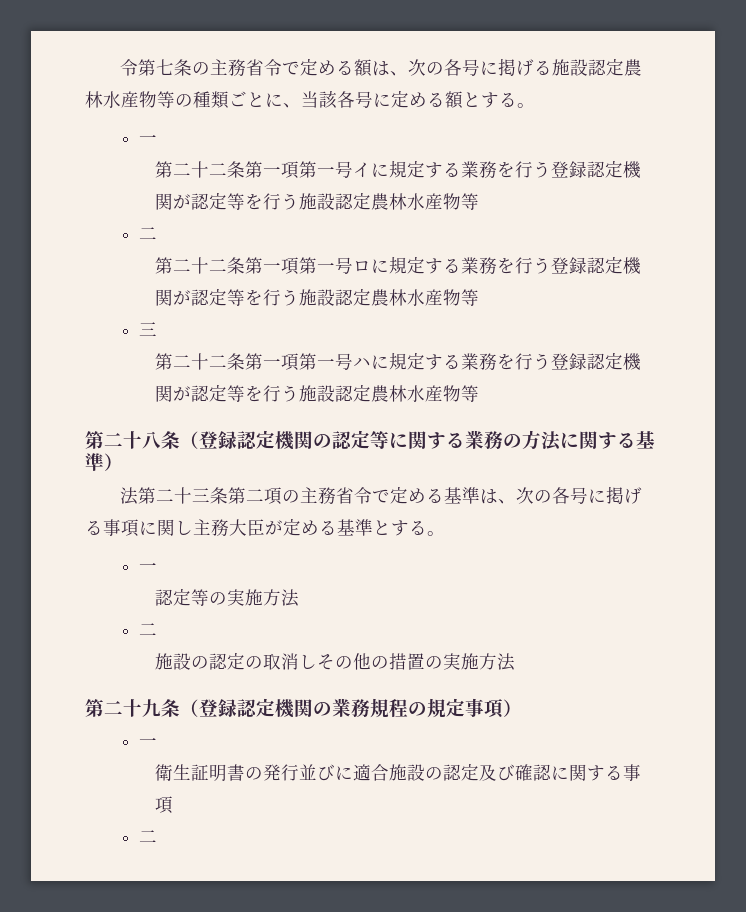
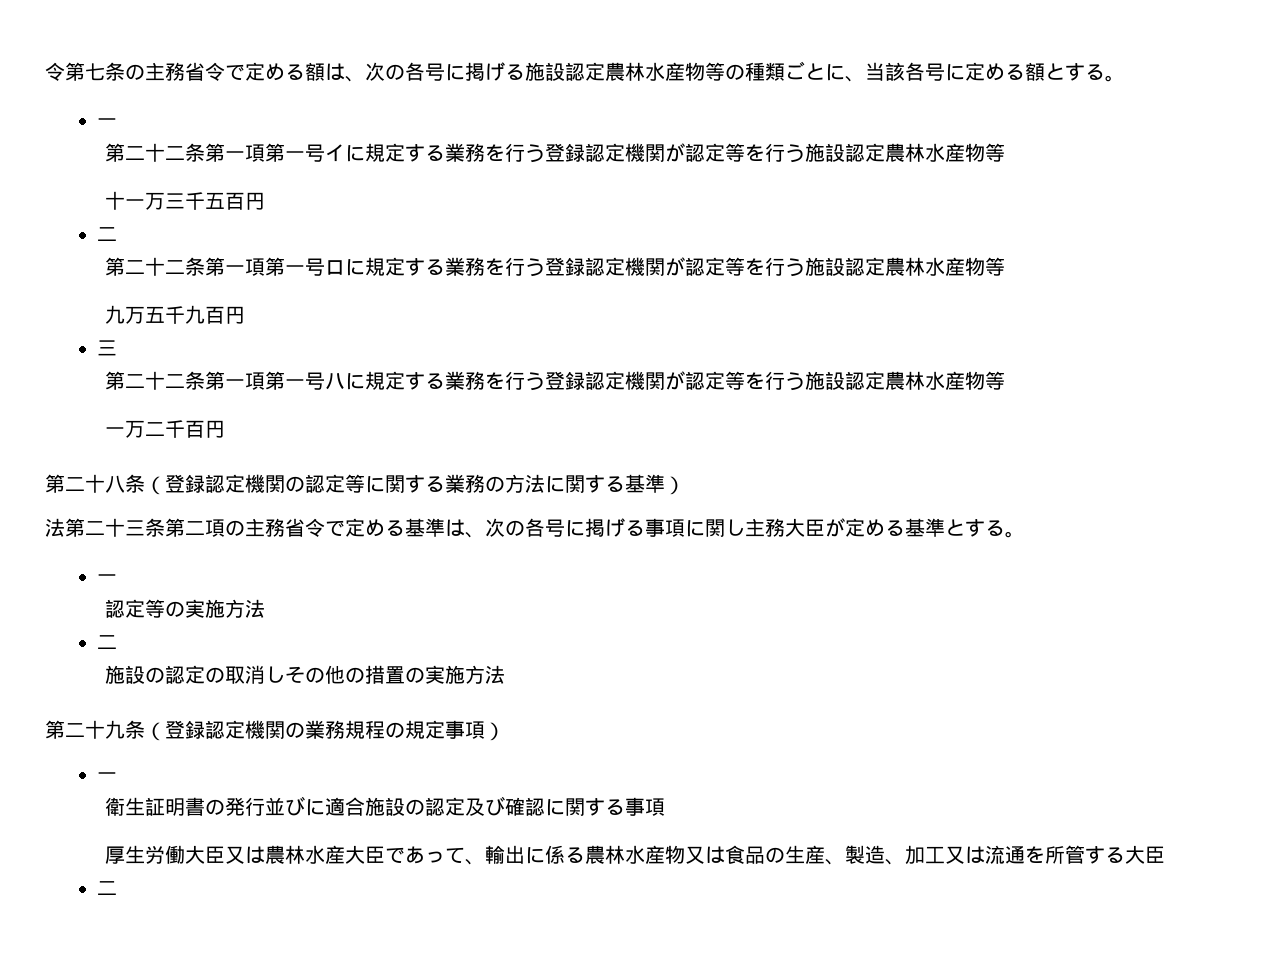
+ 十一万三千五百円
+ 九万五千九百円
+ 一万二千百円
+ 厚生労働大臣又は農林水産大臣であって、輸出に係る農林水産物又は食品の生産、製造、加工又は流通を所管する大臣

